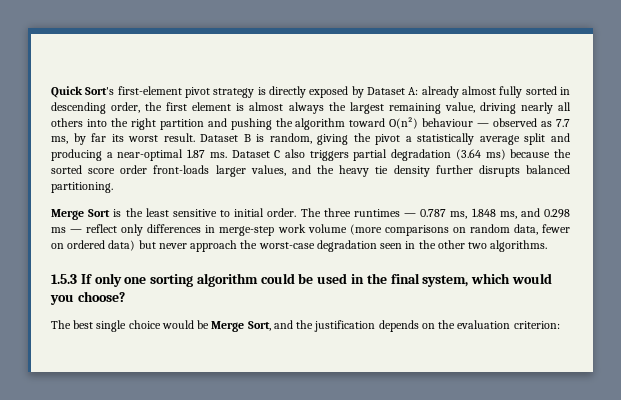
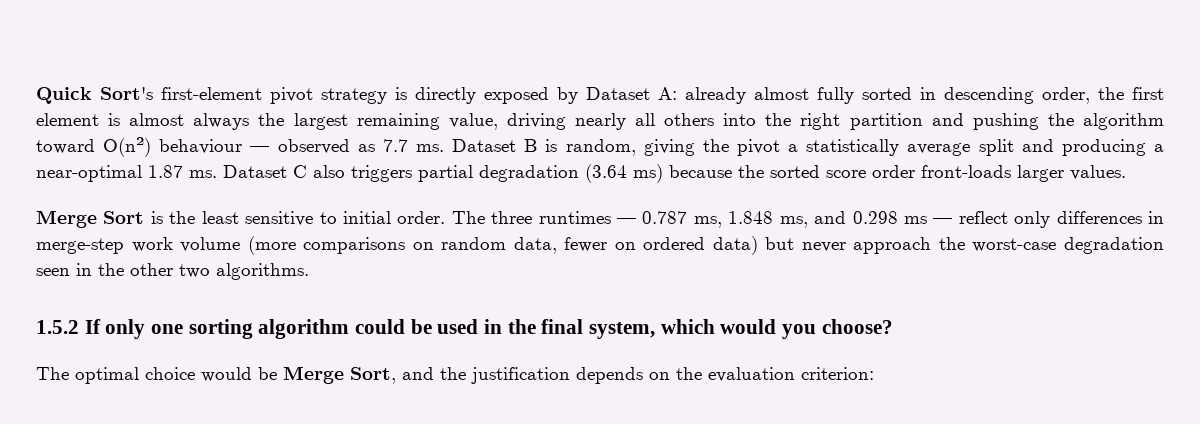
- Quick Sort's first-element pivot strategy is directly exposed by Dataset A: already almost fully sorted in descending order, the first element is almost always the largest remaining value, driving nearly all others into the right partition and pushing the algorithm toward O(n²) behaviour — observed as 7.7 ms, by far its worst result.
+ Quick Sort's first-element pivot strategy is directly exposed by Dataset A: already almost fully sorted in descending order, the first element is almost always the largest remaining value, driving nearly all others into the right partition and pushing the algorithm toward O(n²) behaviour — observed as 7.7 ms.
- Dataset C also triggers partial degradation (3.64 ms) because the sorted score order front-loads larger values, and the heavy tie density further disrupts balanced partitioning.
+ Dataset C also triggers partial degradation (3.64 ms) because the sorted score order front-loads larger values.
- 1.5.3 If only one sorting algorithm could be used in the final system, which would you choose?
+ 1.5.2 If only one sorting algorithm could be used in the final system, which would you choose?
- The best single choice would be Merge Sort, and the justification depends on the evaluation criterion:
+ The optimal choice would be Merge Sort, and the justification depends on the evaluation criterion:

